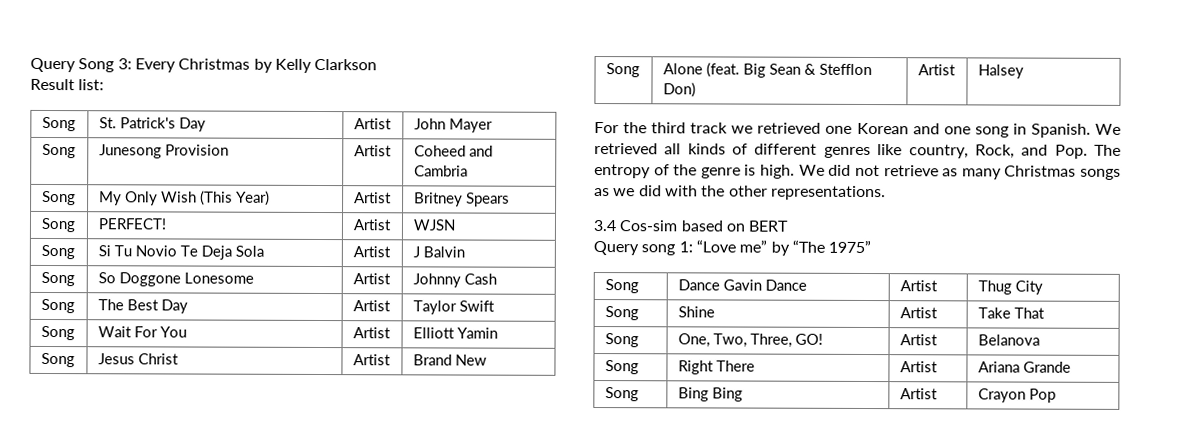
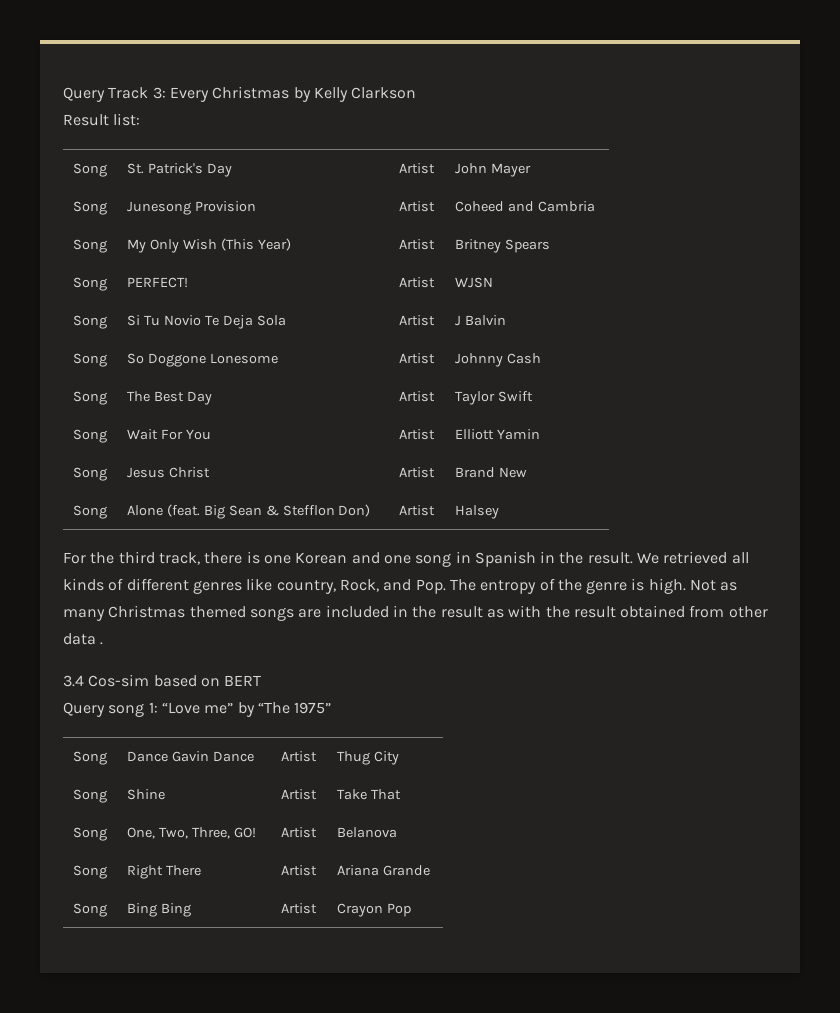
- Query Song 3: Every Christmas by Kelly Clarkson
+ Query Track 3: Every Christmas by Kelly Clarkson
- For the third track we retrieved one Korean and one song in Spanish.
+ For the third track, there is one Korean and one song in Spanish in the result.
- We did not retrieve as many Christmas songs as we did with the other representations.
+ Not as many Christmas themed songs are included in the result as with the result obtained from other data .

